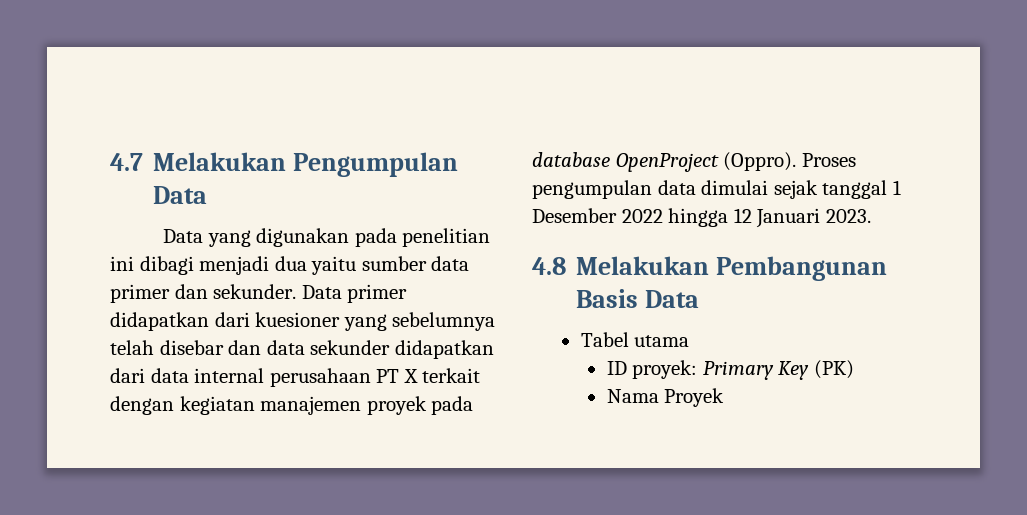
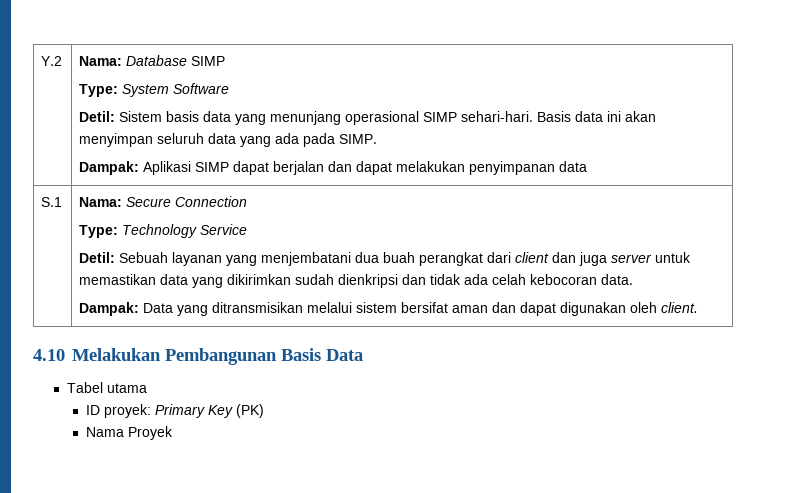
- 4.7 Melakukan Pengumpulan Data
- Data yang digunakan pada penelitian ini dibagi menjadi dua yaitu sumber data primer dan sekunder. Data primer didapatkan dari kuesioner yang sebelumnya telah disebar dan data sekunder didapatkan dari data internal perusahaan PT X terkait dengan kegiatan manajemen proyek pada database OpenProject (Oppro). Proses pengumpulan data dimulai sejak tanggal 1 Desember 2022 hingga 12 Januari 2023.
- 4.8 Melakukan Pembangunan Basis Data
+ Y.2 | Nama: Database SIMP
+ Type: System Software
+ Detil: Sistem basis data yang menunjang operasional SIMP sehari-hari. Basis data ini akan menyimpan seluruh data yang ada pada SIMP.
+ Dampak: Aplikasi SIMP dapat berjalan dan dapat melakukan penyimpanan data
+ S.1 | Nama: Secure Connection
+ Type: Technology Service
+ Detil: Sebuah layanan yang menjembatani dua buah perangkat dari client dan juga server untuk memastikan data yang dikirimkan sudah dienkripsi dan tidak ada celah kebocoran data.
+ Dampak: Data yang ditransmisikan melalui sistem bersifat aman dan dapat digunakan oleh client.
+ 4.10 Melakukan Pembangunan Basis Data

